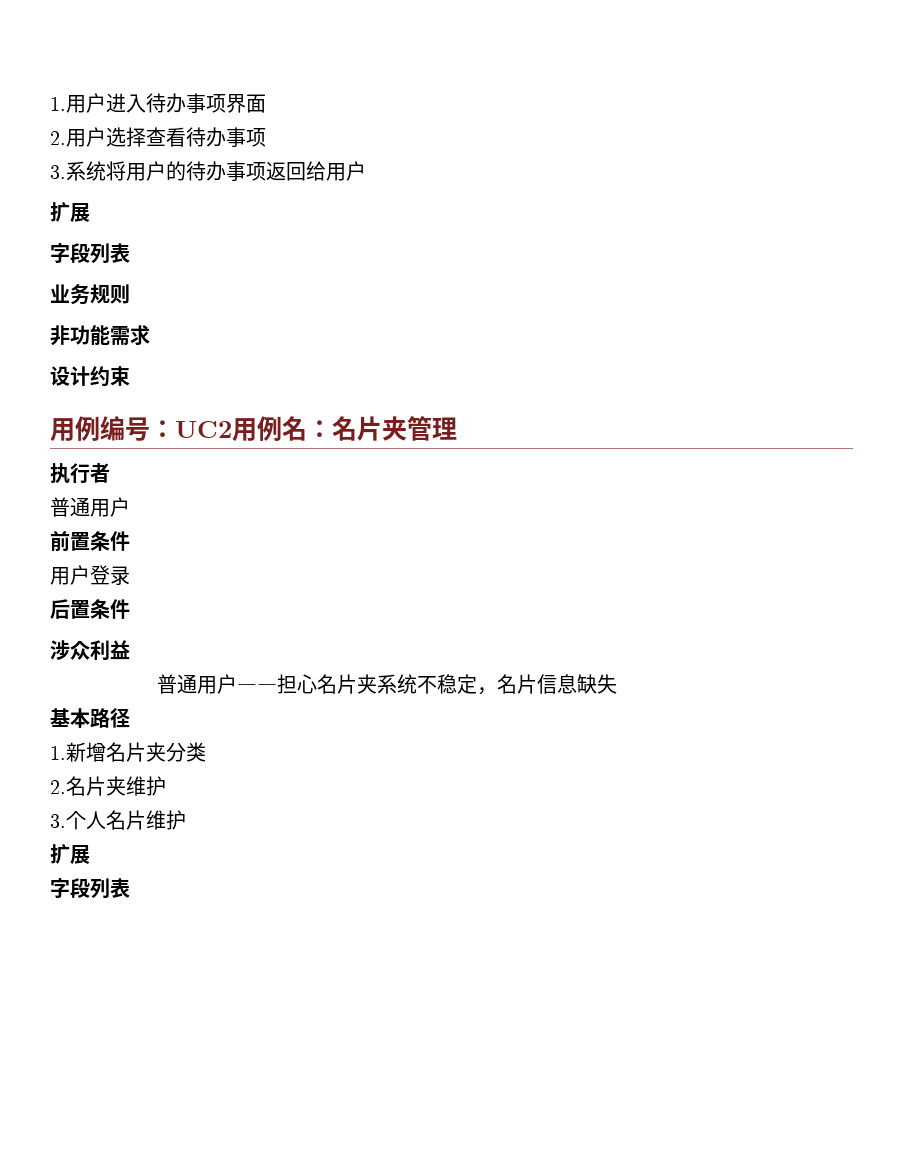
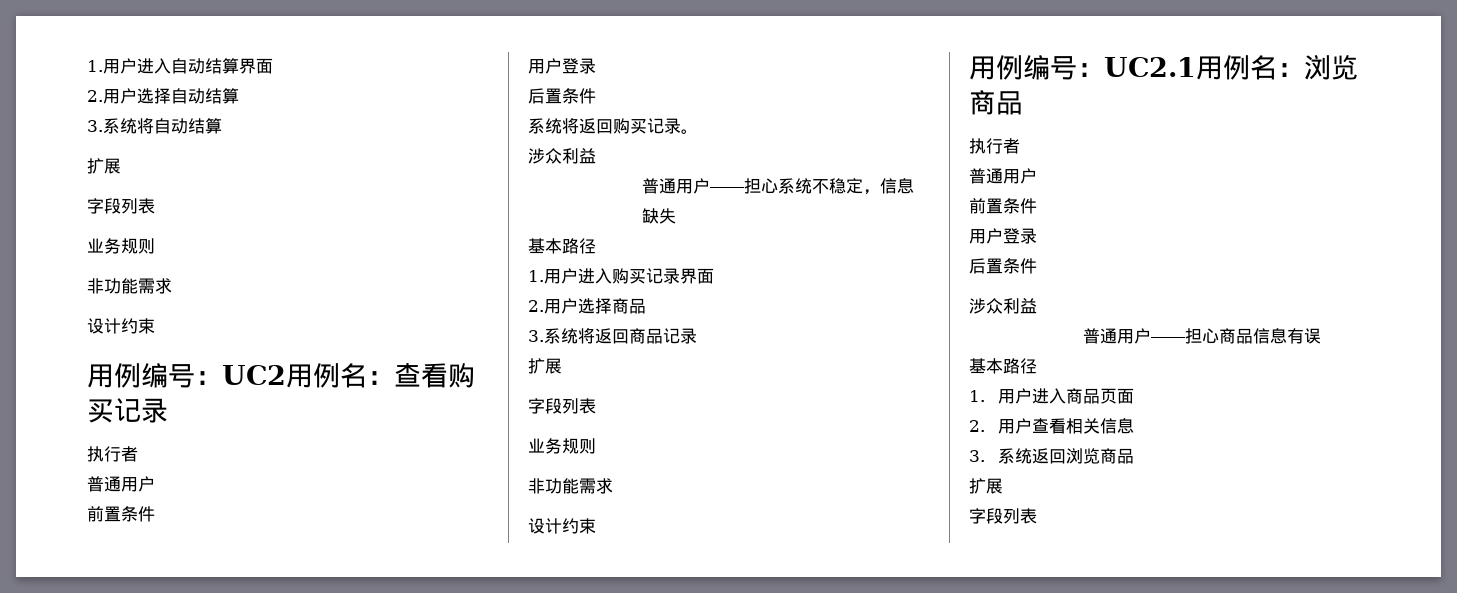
- 1.用户进入待办事项界面
- 2.用户选择查看待办事项
- 3.系统将用户的待办事项返回给用户
+ 1.用户进入自动结算界面
+ 2.用户选择自动结算
+ 3.系统将自动结算
- 用例编号：UC2用例名：名片夹管理
+ 用例编号：UC2用例名：查看购买记录
+ 执行者
+ 普通用户
+ 前置条件
+ 用户登录
+ 后置条件
+ 系统将返回购买记录。
+ 涉众利益
+ 普通用户――担心系统不稳定，信息缺失
+ 基本路径
+ 1.用户进入购买记录界面
+ 2.用户选择商品
+ 3.系统将返回商品记录
+ 扩展
+ 字段列表
+ 业务规则
+ 非功能需求
+ 设计约束
+ 用例编号：UC2.1用例名：浏览商品
- 普通用户――担心名片夹系统不稳定，名片信息缺失
+ 普通用户――担心商品信息有误
  基本路径
- 1.新增名片夹分类
- 2.名片夹维护
- 3.个人名片维护
+ 1.用户进入商品页面
+ 2.用户查看相关信息
+ 3.系统返回浏览商品

